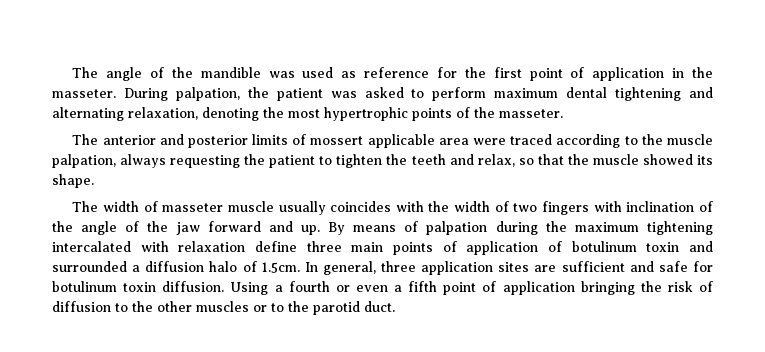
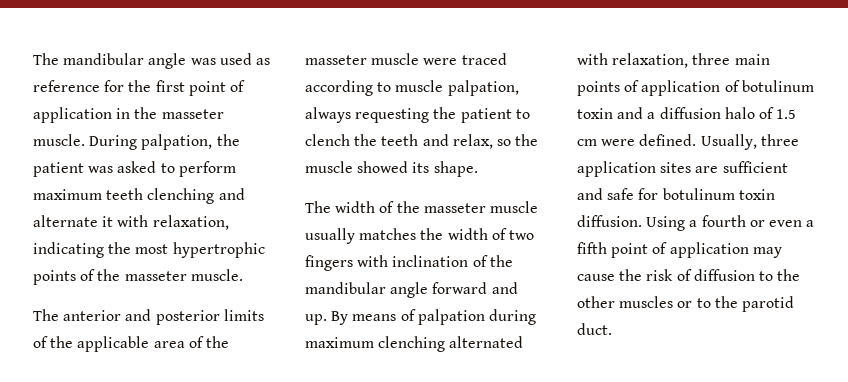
- The angle of the mandible was used as reference for the first point of application in the masseter.
+ The mandibular angle was used as reference for the first point of application in the masseter muscle.
- During palpation, the patient was asked to perform maximum dental tightening and alternating relaxation, denoting the most hypertrophic points of the masseter.
+ During palpation, the patient was asked to perform maximum teeth clenching and alternate it with relaxation, indicating the most hypertrophic points of the masseter muscle.
- The anterior and posterior limits of mossert applicable area were traced according to the muscle palpation, always requesting the patient to tighten the teeth and relax, so that the muscle showed its shape.
+ The anterior and posterior limits of the applicable area of the masseter muscle were traced according to muscle palpation, always requesting the patient to clench the teeth and relax, so the muscle showed its shape.
- The width of masseter muscle usually coincides with the width of two fingers with inclination of the angle of the jaw forward and up.
+ The width of the masseter muscle usually matches the width of two fingers with inclination of the mandibular angle forward and up.
- By means of palpation during the maximum tightening intercalated with relaxation define three main points of application of botulinum toxin and surrounded a diffusion halo of 1.5cm. In general, three application sites are sufficient and safe for botulinum toxin diffusion.
+ By means of palpation during maximum clenching alternated with relaxation, three main points of application of botulinum toxin and a diffusion halo of 1.5 cm were defined. Usually, three application sites are sufficient and safe for botulinum toxin diffusion.
- Using a fourth or even a fifth point of application bringing the risk of diffusion to the other muscles or to the parotid duct.
+ Using a fourth or even a fifth point of application may cause the risk of diffusion to the other muscles or to the parotid duct.

